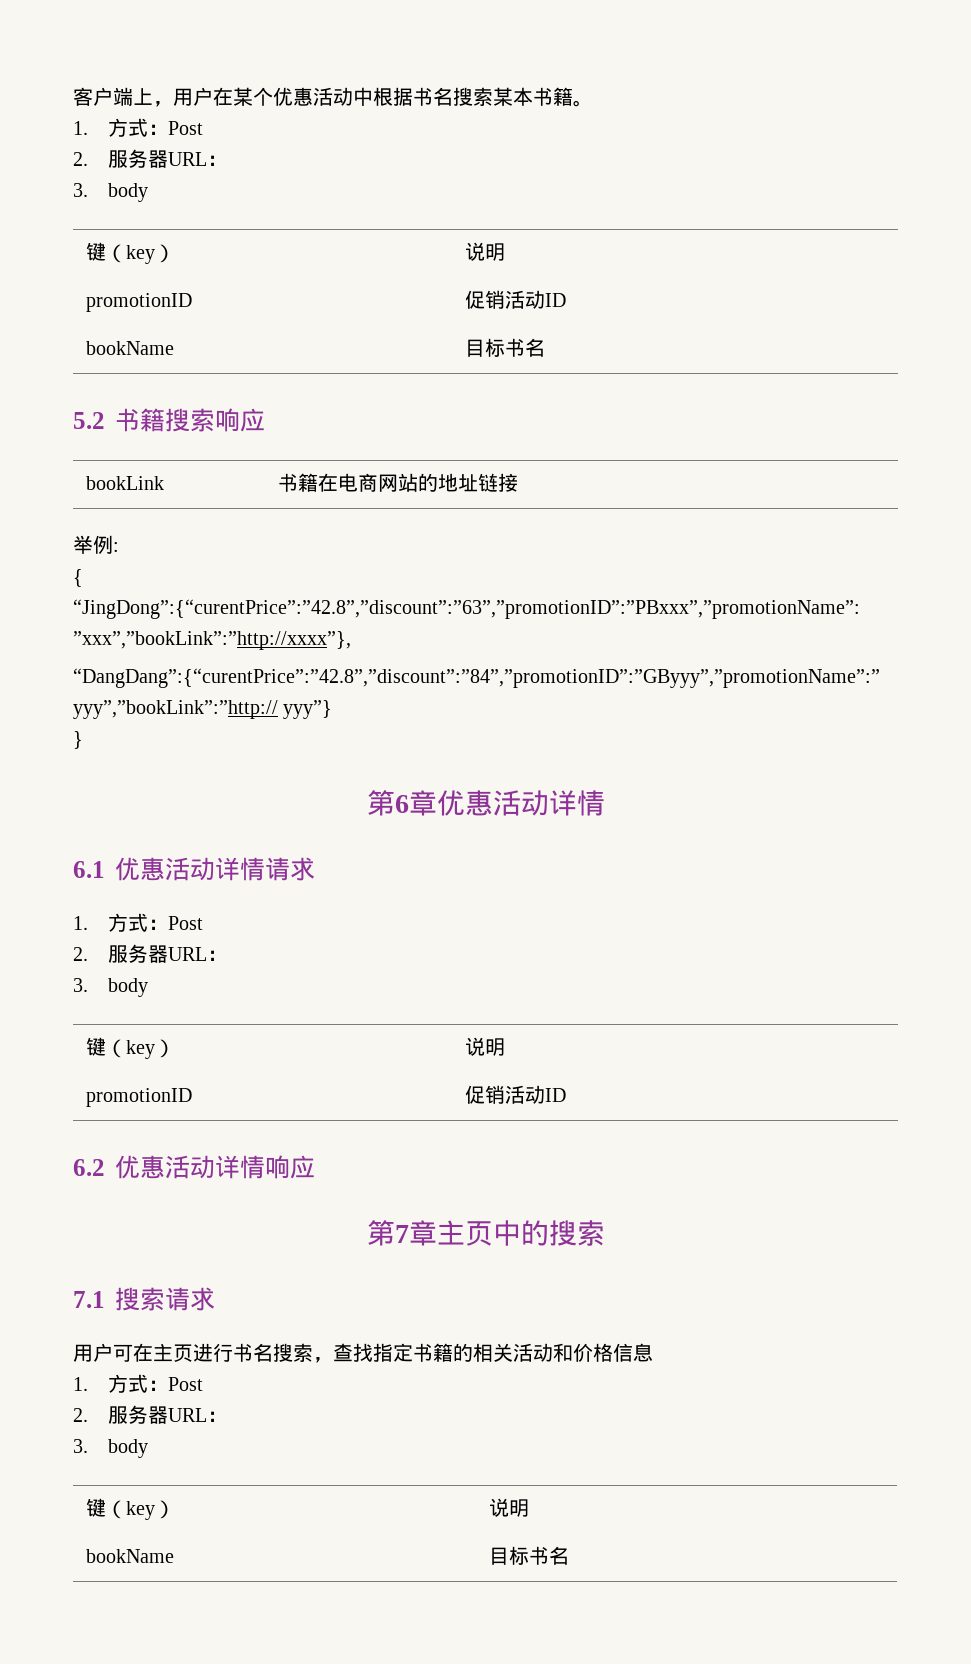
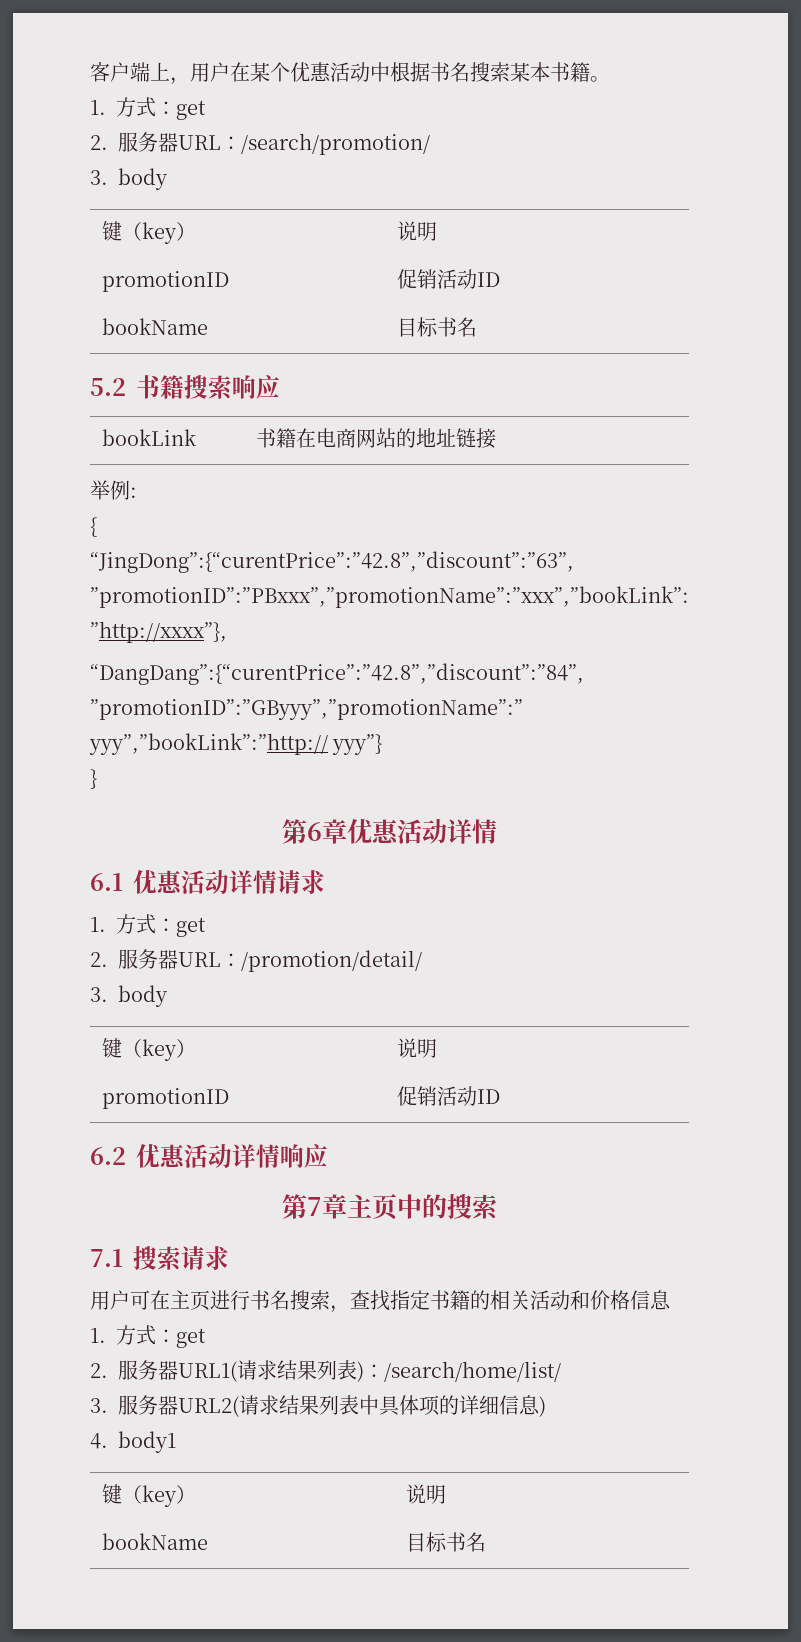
  客户端上，用户在某个优惠活动中根据书名搜索某本书籍。
- 1.方式：Post
- 2.服务器URL：
+ 1.方式：get
+ 2.服务器URL：/search/promotion/
  6.1优惠活动详情请求
- 1.方式：Post
- 2.服务器URL：
+ 1.方式：get
+ 2.服务器URL：/promotion/detail/
  用户可在主页进行书名搜索，查找指定书籍的相关活动和价格信息
- 1.方式：Post
- 2.服务器URL：
- 3. body
+ 1.方式：get
+ 2.服务器URL1(请求结果列表)：/search/home/list/
+ 3.服务器URL2(请求结果列表中具体项的详细信息)
+ 4. body1

